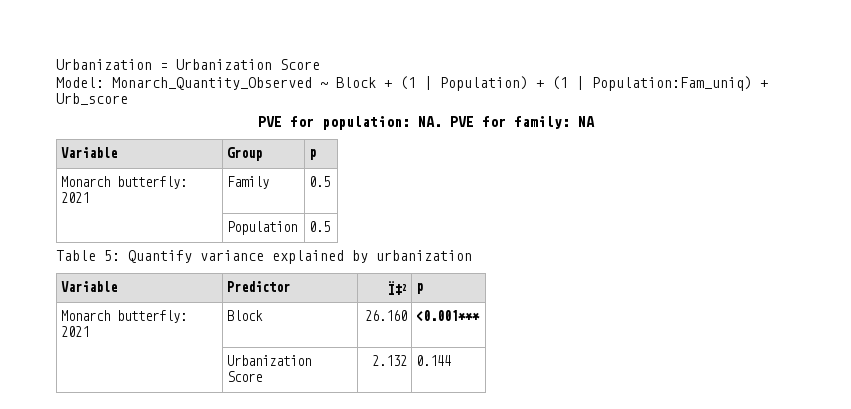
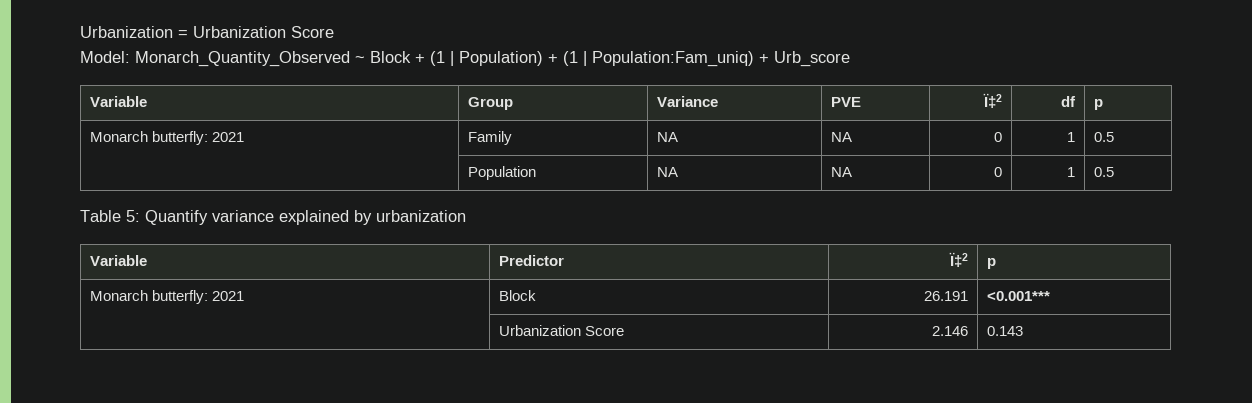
- PVE for population: NA. PVE for family: NA
- Variable | Group | p
+ Variable | Group | Variance | PVE | Ï‡2 | df | p
- Monarch butterfly: 2021 | Family | 0.5
- | Population | 0.5
+ Monarch butterfly: 2021 | Family | NA | NA | 0 | 1 | 0.5
+ | Population | NA | NA | 0 | 1 | 0.5
- Monarch butterfly: 2021 | Block | 26.160 | <0.001***
+ Monarch butterfly: 2021 | Block | 26.191 | <0.001***
- | Urbanization Score | 2.132 | 0.144
+ | Urbanization Score | 2.146 | 0.143

